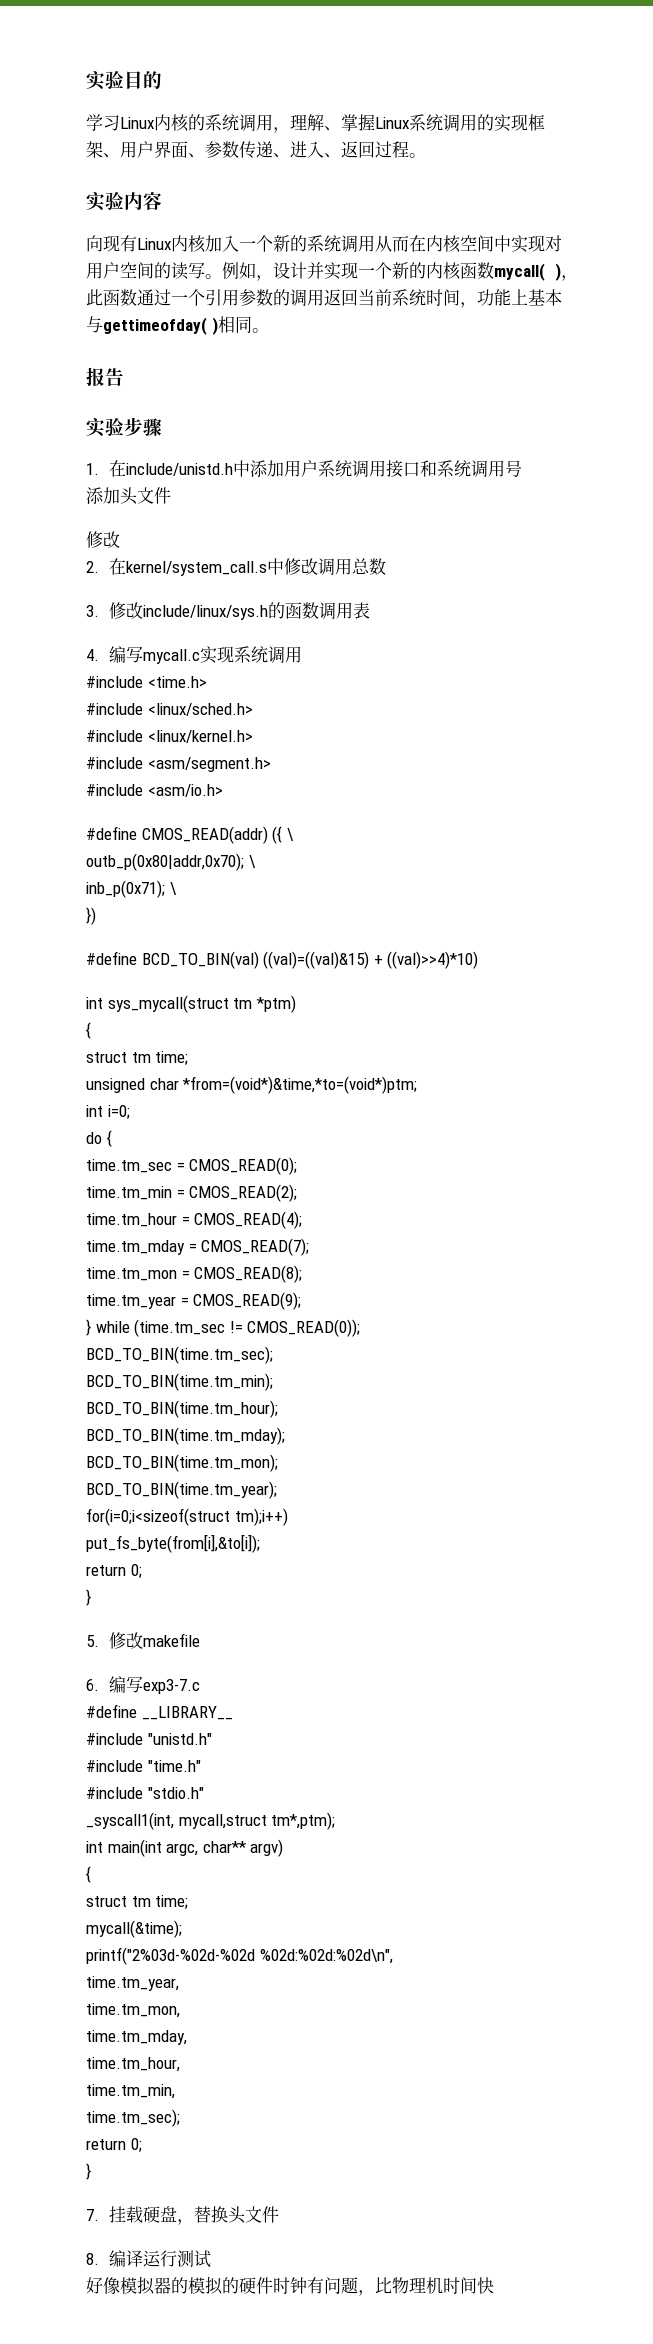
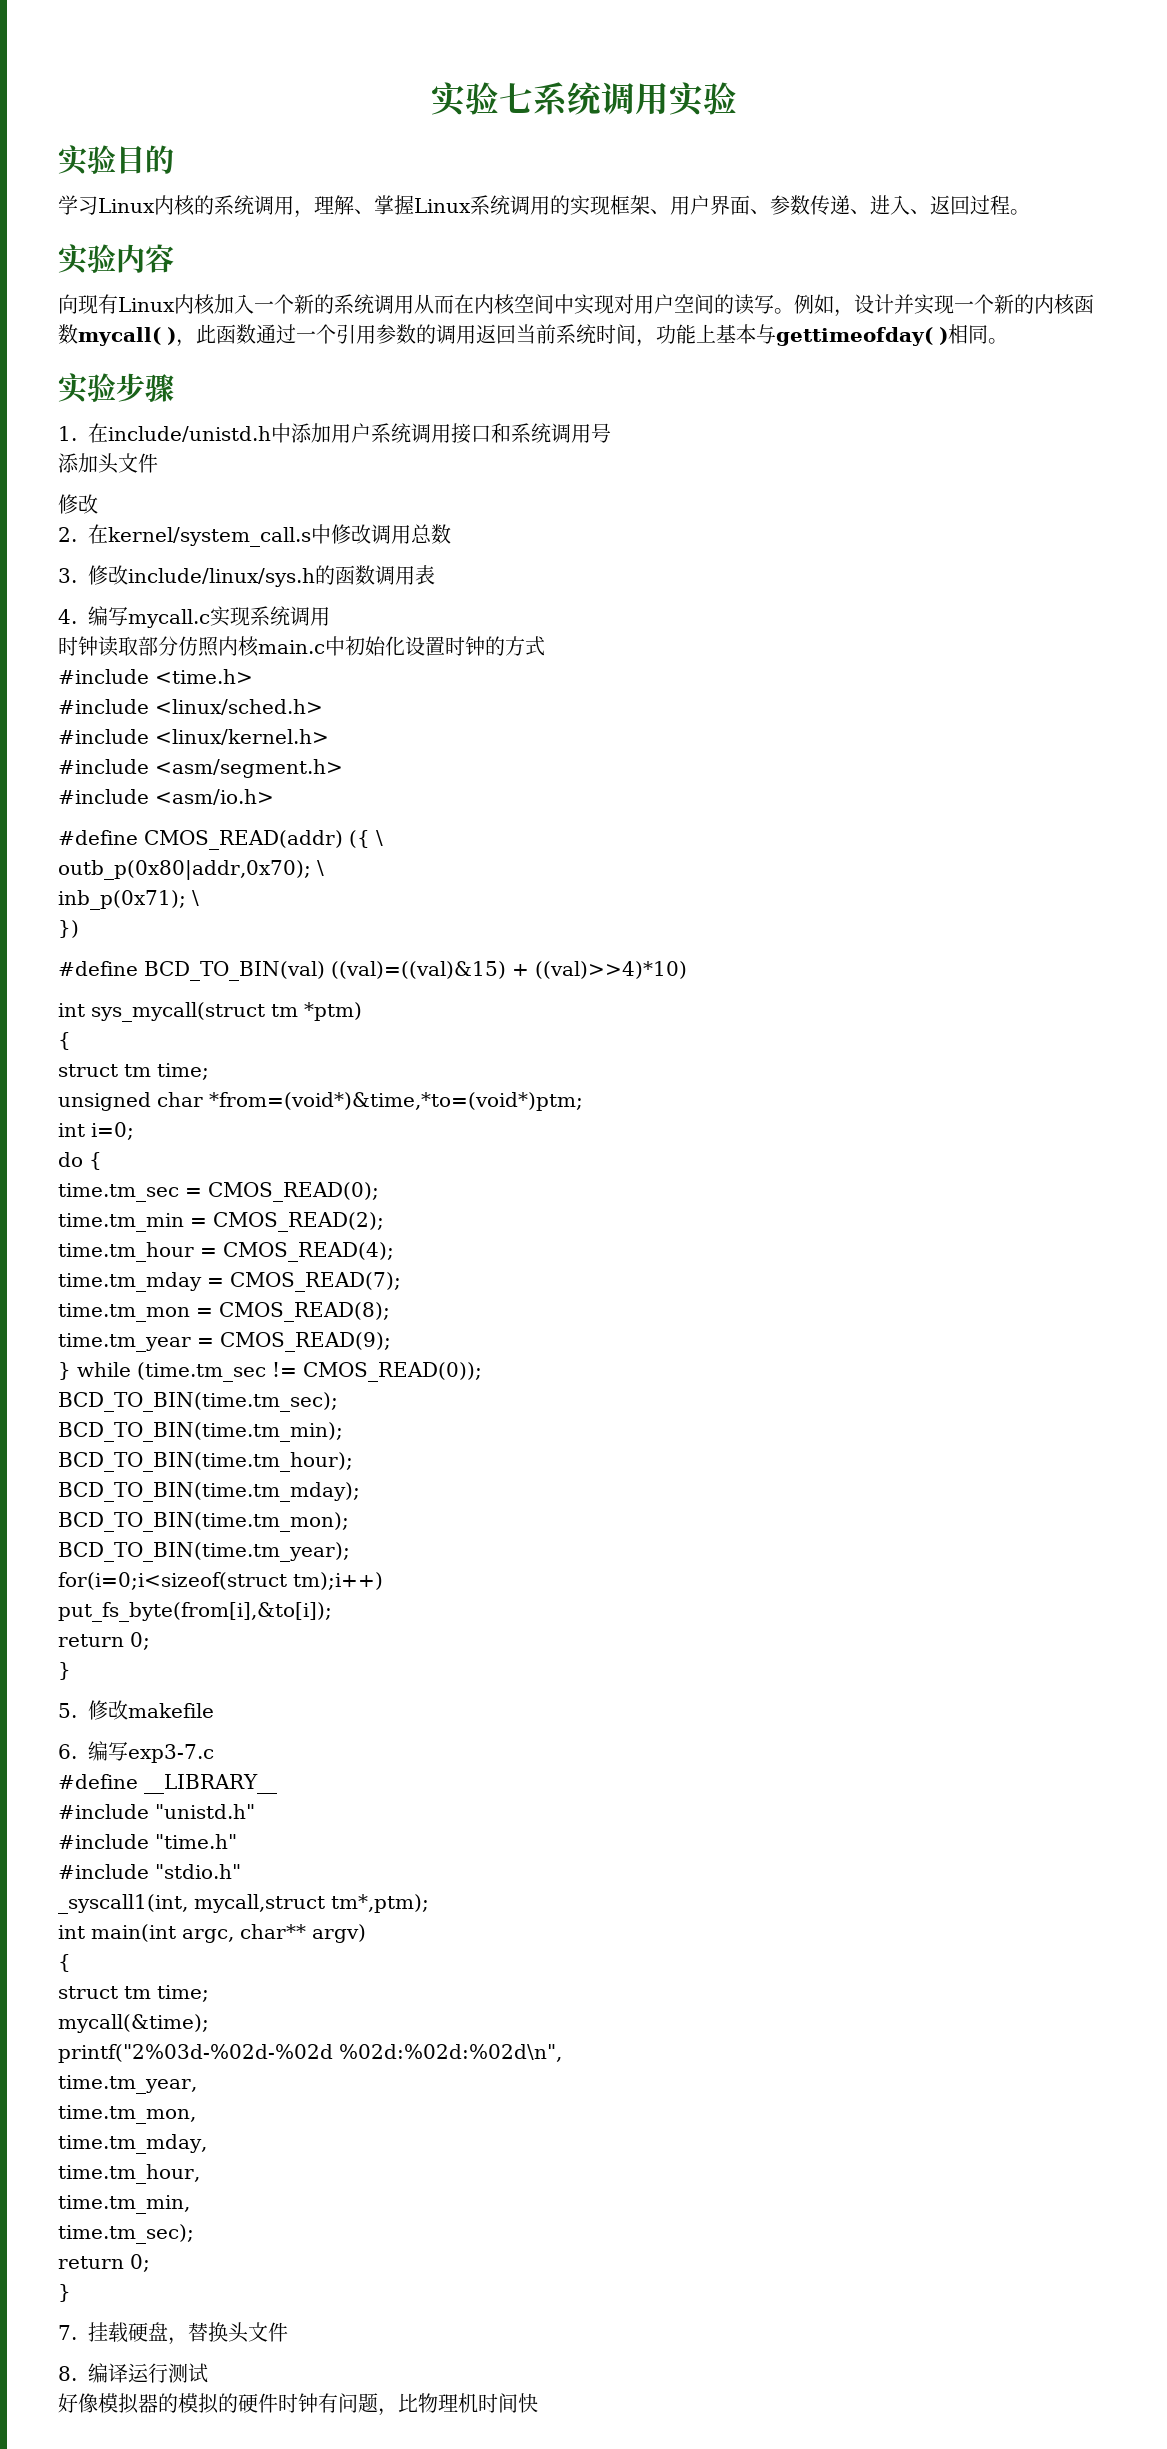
+ 实验七系统调用实验
- 报告
+ 时钟读取部分仿照内核main.c中初始化设置时钟的方式

